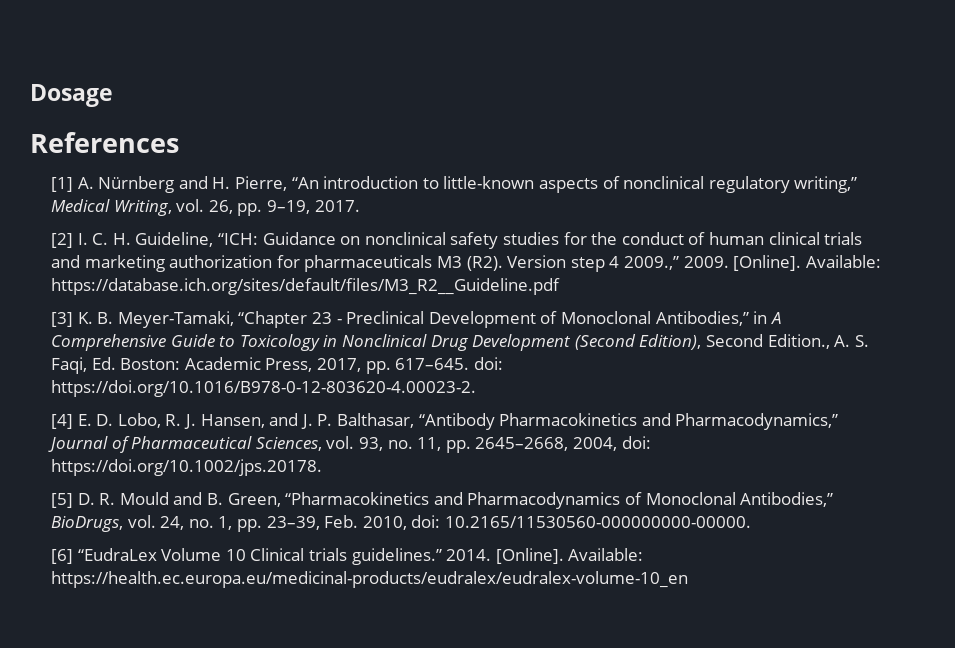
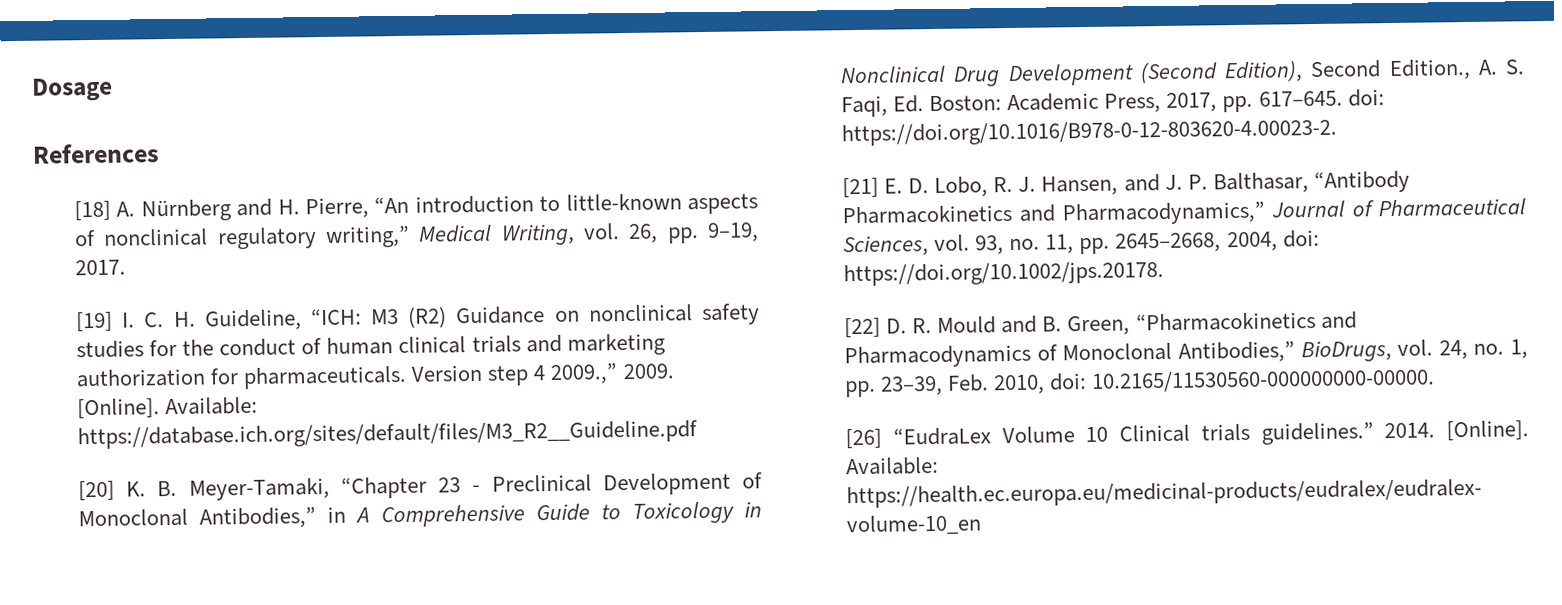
- [1] A. Nürnberg and H. Pierre, “An introduction to little-known aspects of nonclinical regulatory writing,” Medical Writing, vol. 26, pp. 9–19, 2017.
+ [18] A. Nürnberg and H. Pierre, “An introduction to little-known aspects of nonclinical regulatory writing,” Medical Writing, vol. 26, pp. 9–19, 2017.
- [2] I. C. H. Guideline, “ICH: Guidance on nonclinical safety studies for the conduct of human clinical trials and marketing authorization for pharmaceuticals M3 (R2). Version step 4 2009.,” 2009.
+ [19] I. C. H. Guideline, “ICH: M3 (R2) Guidance on nonclinical safety studies for the conduct of human clinical trials and marketing authorization for pharmaceuticals. Version step 4 2009.,” 2009.
- [3] K. B. Meyer-Tamaki, “Chapter 23 - Preclinical Development of Monoclonal Antibodies,” in A Comprehensive Guide to Toxicology in Nonclinical Drug Development (Second Edition), Second Edition., A. S. Faqi, Ed. Boston: Academic Press, 2017, pp. 617–645. doi: https://doi.org/10.1016/B978-0-12-803620-4.00023-2.
+ [20] K. B. Meyer-Tamaki, “Chapter 23 - Preclinical Development of Monoclonal Antibodies,” in A Comprehensive Guide to Toxicology in Nonclinical Drug Development (Second Edition), Second Edition., A. S. Faqi, Ed. Boston: Academic Press, 2017, pp. 617–645. doi: https://doi.org/10.1016/B978-0-12-803620-4.00023-2.
- [4] E. D. Lobo, R. J. Hansen, and J. P. Balthasar, “Antibody Pharmacokinetics and Pharmacodynamics,” Journal of Pharmaceutical Sciences, vol. 93, no. 11, pp. 2645–2668, 2004, doi: https://doi.org/10.1002/jps.20178.
+ [21] E. D. Lobo, R. J. Hansen, and J. P. Balthasar, “Antibody Pharmacokinetics and Pharmacodynamics,” Journal of Pharmaceutical Sciences, vol. 93, no. 11, pp. 2645–2668, 2004, doi: https://doi.org/10.1002/jps.20178.
- [5] D. R. Mould and B. Green, “Pharmacokinetics and Pharmacodynamics of Monoclonal Antibodies,” BioDrugs, vol. 24, no. 1, pp. 23–39, Feb. 2010, doi: 10.2165/11530560-000000000-00000.
+ [22] D. R. Mould and B. Green, “Pharmacokinetics and Pharmacodynamics of Monoclonal Antibodies,” BioDrugs, vol. 24, no. 1, pp. 23–39, Feb. 2010, doi: 10.2165/11530560-000000000-00000.
- [6] “EudraLex Volume 10 Clinical trials guidelines.”
+ [26] “EudraLex Volume 10 Clinical trials guidelines.”

